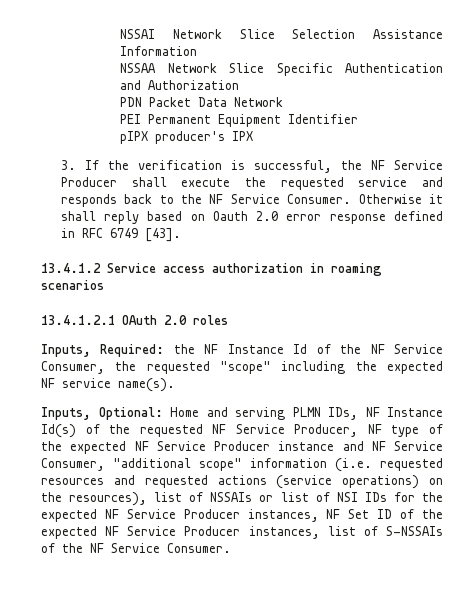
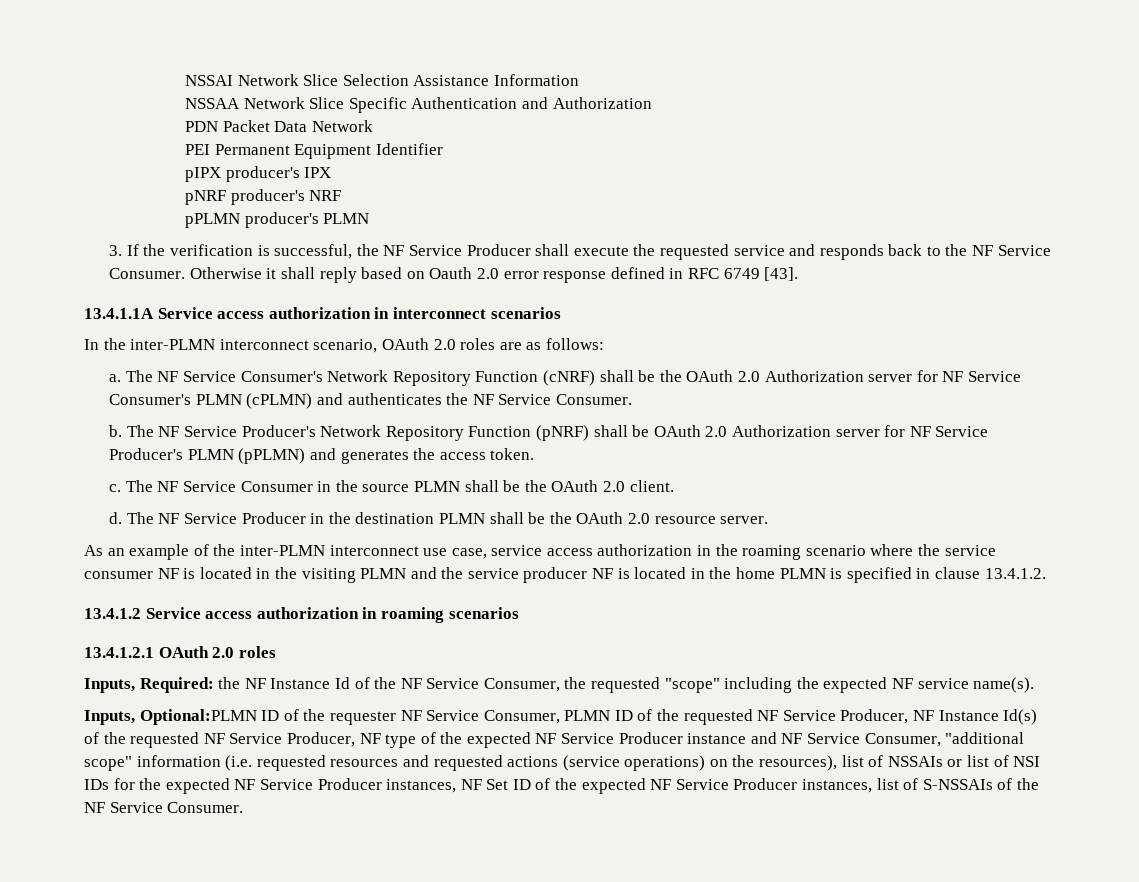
+ pNRF producer's NRF
+ pPLMN producer's PLMN
+ 13.4.1.1A Service access authorization in interconnect scenarios
+ In the inter-PLMN interconnect scenario, OAuth 2.0 roles are as follows:
+ a. The NF Service Consumer's Network Repository Function (cNRF) shall be the OAuth 2.0 Authorization server for NF Service Consumer's PLMN (cPLMN) and authenticates the NF Service Consumer.
+ b. The NF Service Producer's Network Repository Function (pNRF) shall be OAuth 2.0 Authorization server for NF Service Producer's PLMN (pPLMN) and generates the access token.
+ c. The NF Service Consumer in the source PLMN shall be the OAuth 2.0 client.
+ d. The NF Service Producer in the destination PLMN shall be the OAuth 2.0 resource server.
+ As an example of the inter-PLMN interconnect use case, service access authorization in the roaming scenario where the service consumer NF is located in the visiting PLMN and the service producer NF is located in the home PLMN is specified in clause 13.4.1.2.
- Inputs, Optional: Home and serving PLMN IDs, NF Instance Id(s) of the requested NF Service Producer, NF type of the expected NF Service Producer instance and NF Service Consumer, "additional scope" information (i.e. requested resources and requested actions (service operations) on the resources), list of NSSAIs or list of NSI IDs for the expected NF Service Producer instances, NF Set ID of the expected NF Service Producer instances, list of S-NSSAIs of the NF Service Consumer.
+ Inputs, Optional:PLMN ID of the requester NF Service Consumer, PLMN ID of the requested NF Service Producer, NF Instance Id(s) of the requested NF Service Producer, NF type of the expected NF Service Producer instance and NF Service Consumer, "additional scope" information (i.e. requested resources and requested actions (service operations) on the resources), list of NSSAIs or list of NSI IDs for the expected NF Service Producer instances, NF Set ID of the expected NF Service Producer instances, list of S-NSSAIs of the NF Service Consumer.

